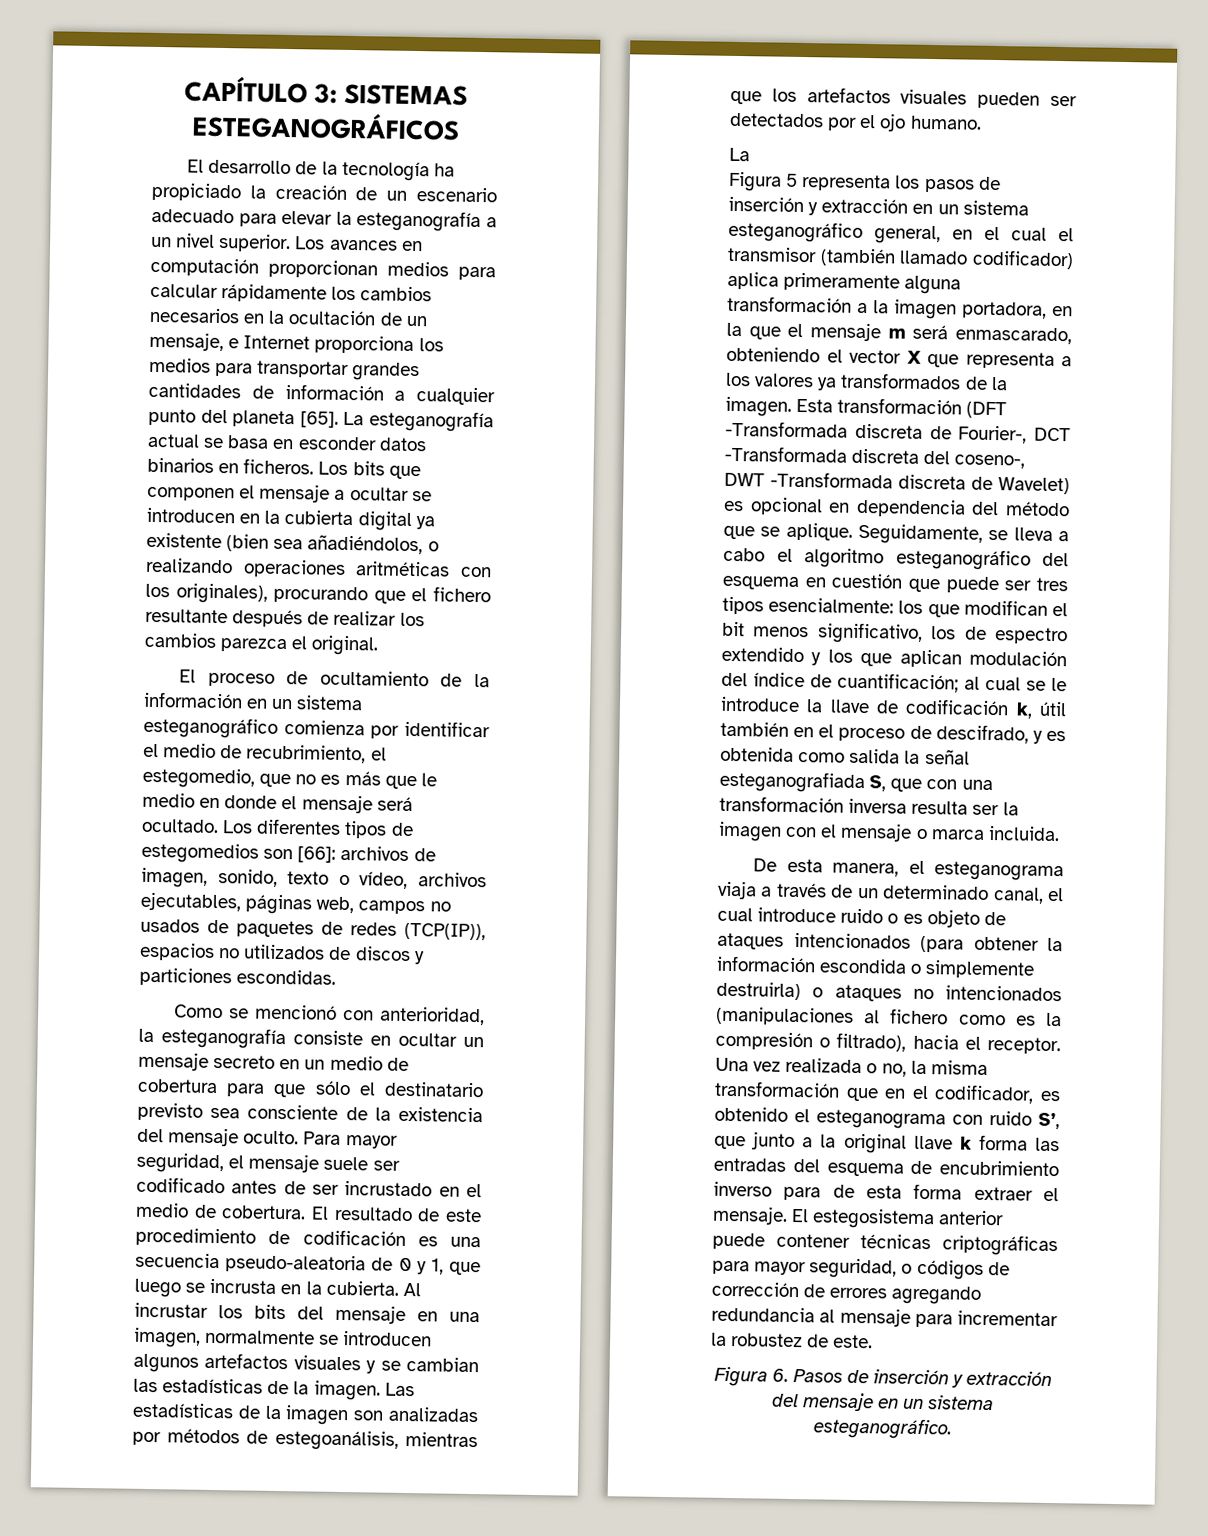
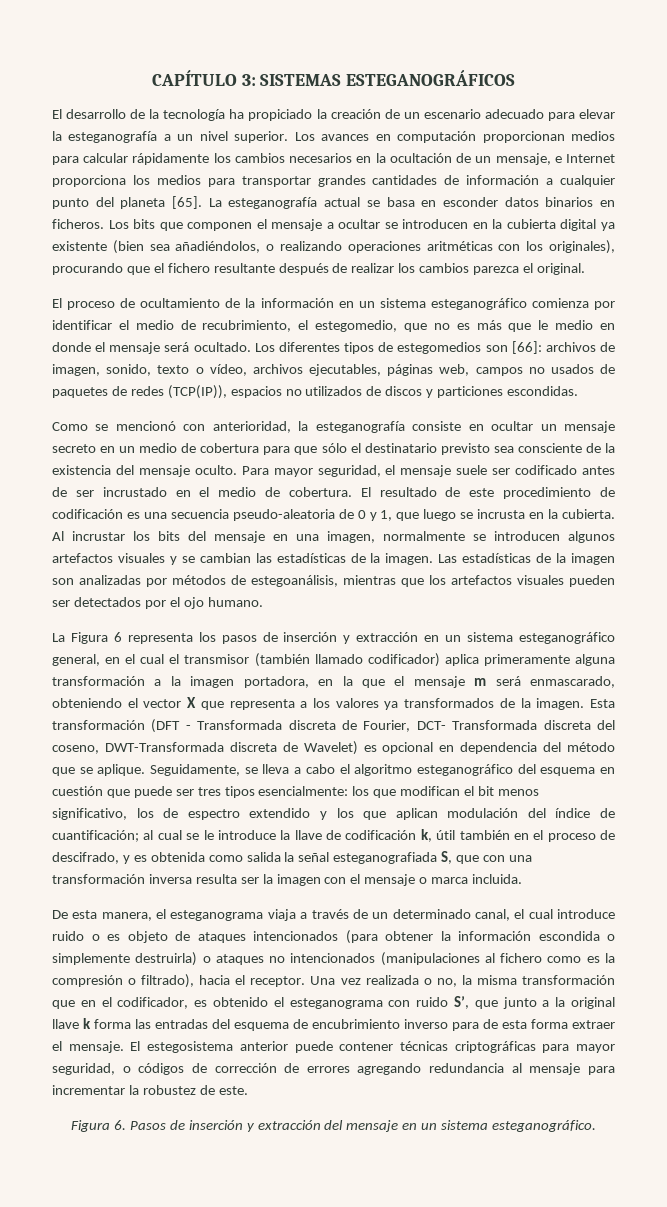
  Las estadísticas de la imagen son analizadas por métodos de estegoanálisis, mientras que los artefactos visuales pueden ser detectados por el ojo humano.
- La
- Figura 5 representa los pasos de inserción y extracción en un sistema esteganográfico general, en el cual el transmisor (también llamado codificador) aplica primeramente alguna transformación a la imagen portadora, en la que el mensaje m será enmascarado, obteniendo el vector X que representa a los valores ya transformados de la imagen.
+ La Figura 6 representa los pasos de inserción y extracción en un sistema esteganográfico general, en el cual el transmisor (también llamado codificador) aplica primeramente alguna transformación a la imagen portadora, en la que el mensaje m será enmascarado, obteniendo el vector X que representa a los valores ya transformados de la imagen.
- Esta transformación (DFT -Transformada discreta de Fourier-, DCT -Transformada discreta del coseno-, DWT -Transformada discreta de Wavelet) es opcional en dependencia del método que se aplique.
+ Esta transformación (DFT - Transformada discreta de Fourier, DCT- Transformada discreta del coseno, DWT-Transformada discreta de Wavelet) es opcional en dependencia del método que se aplique.

